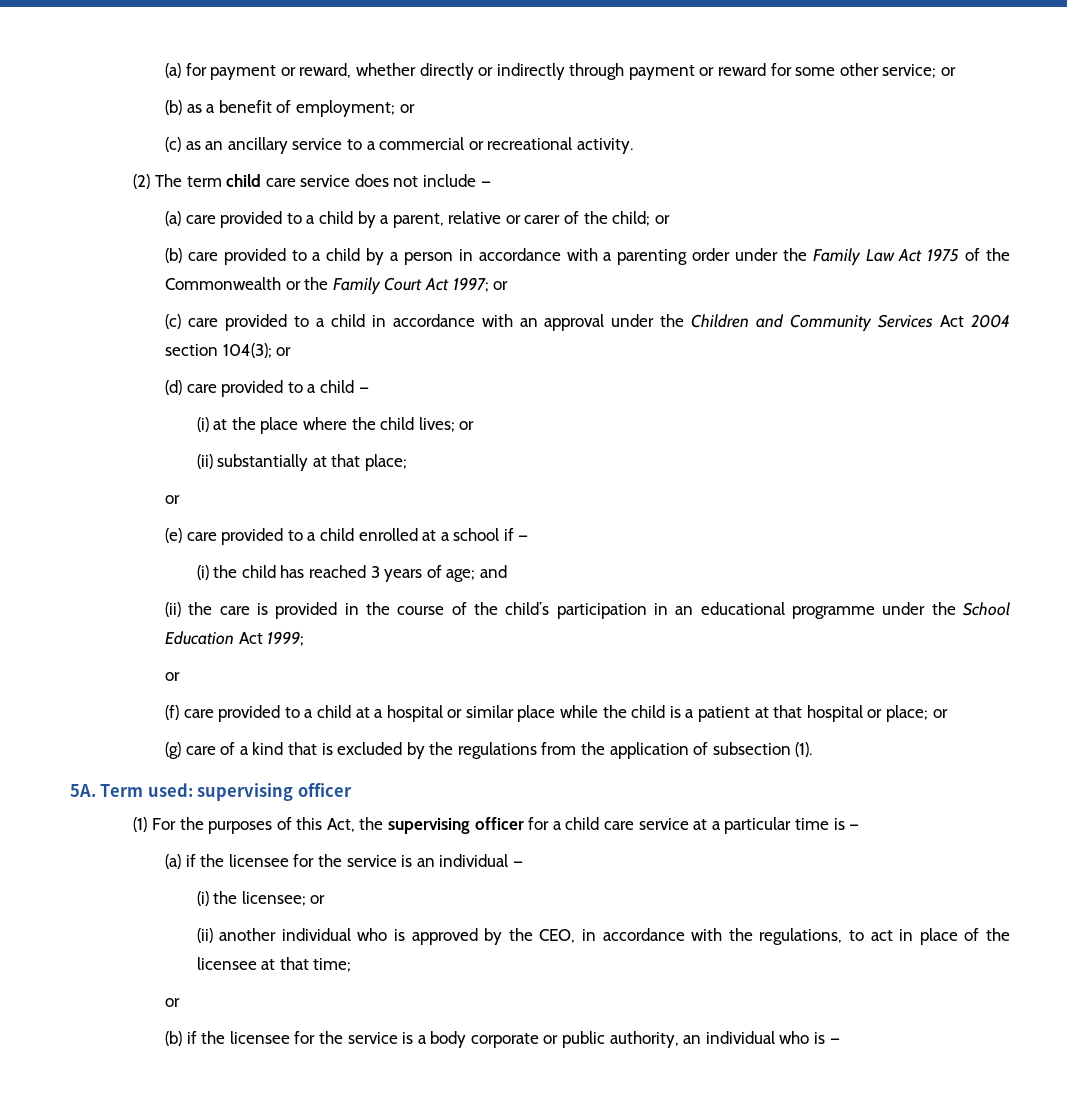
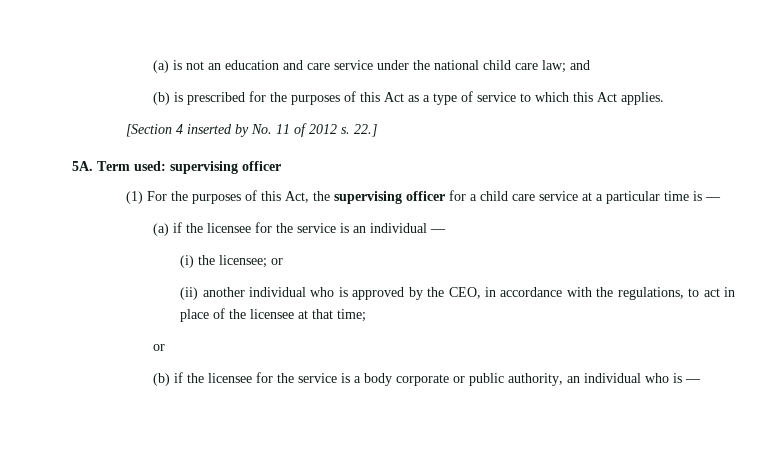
- (a) for payment or reward, whether directly or indirectly through payment or reward for some other service; or
- (b) as a benefit of employment; or
- (c) as an ancillary service to a commercial or recreational activity.
- (2) The term child care service does not include —
- (a) care provided to a child by a parent, relative or carer of the child; or
- (b) care provided to a child by a person in accordance with a parenting order under the Family Law Act 1975 of the Commonwealth or the Family Court Act 1997; or
- (c) care provided to a child in accordance with an approval under the Children and Community Services Act 2004 section 104(3); or
- (d) care provided to a child —
- (i) at the place where the child lives; or
- (ii) substantially at that place;
- or
- (e) care provided to a child enrolled at a school if —
- (i) the child has reached 3 years of age; and
- (ii) the care is provided in the course of the child’s participation in an educational programme under the School Education Act 1999;
- or
- (f) care provided to a child at a hospital or similar place while the child is a patient at that hospital or place; or
- (g) care of a kind that is excluded by the regulations from the application of subsection (1).
+ (a) is not an education and care service under the national child care law; and
+ (b) is prescribed for the purposes of this Act as a type of service to which this Act applies.
+ [Section 4 inserted by No. 11 of 2012 s. 22.]

